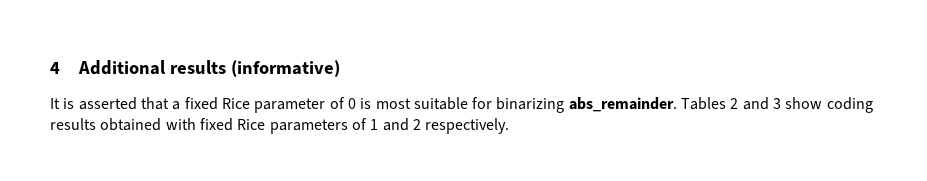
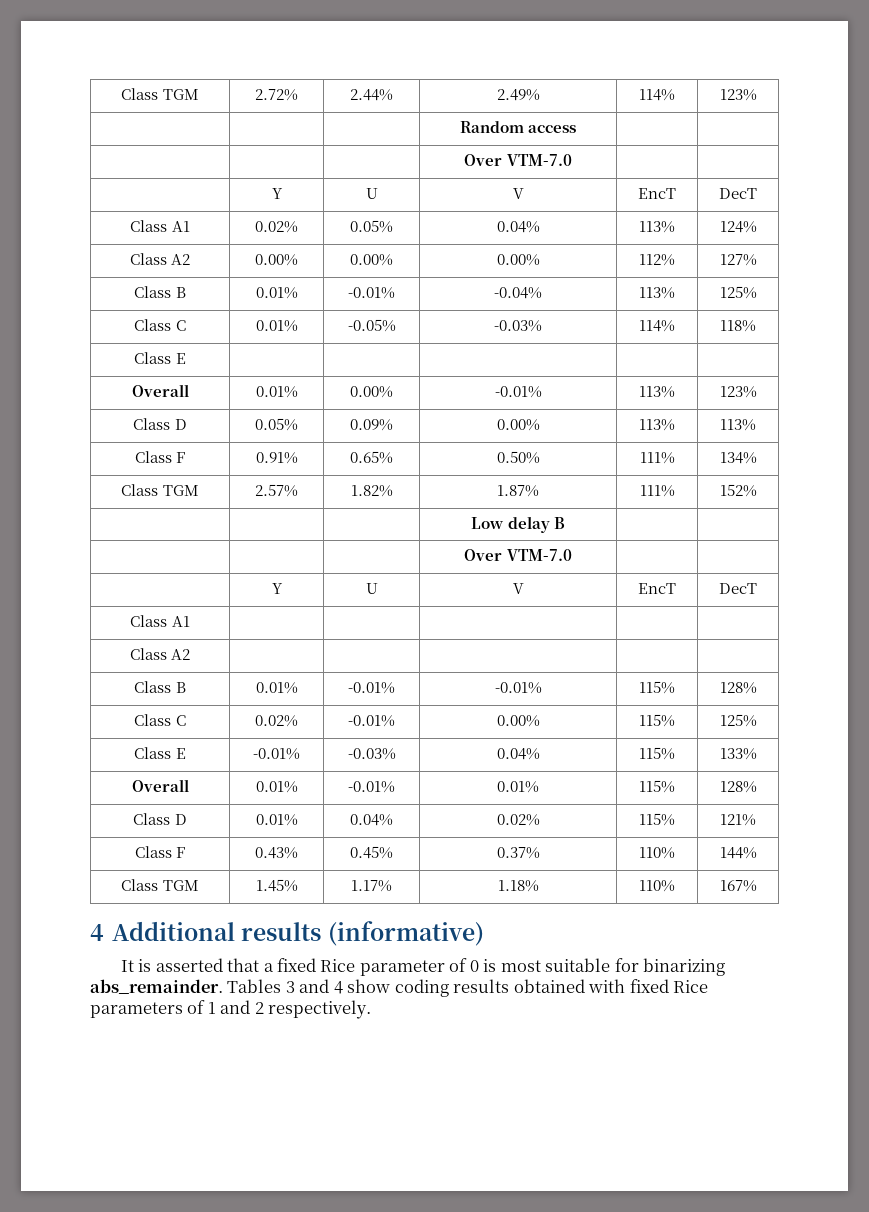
+ Class TGM | 2.72% | 2.44% | 2.49% | 114% | 123%
+ | | | Random access | |
+ | | | Over VTM-7.0 | |
+ | Y | U | V | EncT | DecT
+ Class A1 | 0.02% | 0.05% | 0.04% | 113% | 124%
+ Class A2 | 0.00% | 0.00% | 0.00% | 112% | 127%
+ Class B | 0.01% | -0.01% | -0.04% | 113% | 125%
+ Class C | 0.01% | -0.05% | -0.03% | 114% | 118%
+ Class E | | | | |
+ Overall | 0.01% | 0.00% | -0.01% | 113% | 123%
+ Class D | 0.05% | 0.09% | 0.00% | 113% | 113%
+ Class F | 0.91% | 0.65% | 0.50% | 111% | 134%
+ Class TGM | 2.57% | 1.82% | 1.87% | 111% | 152%
+ | | | Low delay B | |
+ | | | Over VTM-7.0 | |
+ | Y | U | V | EncT | DecT
+ Class A1 | | | | |
+ Class A2 | | | | |
+ Class B | 0.01% | -0.01% | -0.01% | 115% | 128%
+ Class C | 0.02% | -0.01% | 0.00% | 115% | 125%
+ Class E | -0.01% | -0.03% | 0.04% | 115% | 133%
+ Overall | 0.01% | -0.01% | 0.01% | 115% | 128%
+ Class D | 0.01% | 0.04% | 0.02% | 115% | 121%
+ Class F | 0.43% | 0.45% | 0.37% | 110% | 144%
+ Class TGM | 1.45% | 1.17% | 1.18% | 110% | 167%
- Tables 2 and 3 show coding results obtained with fixed Rice parameters of 1 and 2 respectively.
+ Tables 3 and 4 show coding results obtained with fixed Rice parameters of 1 and 2 respectively.

